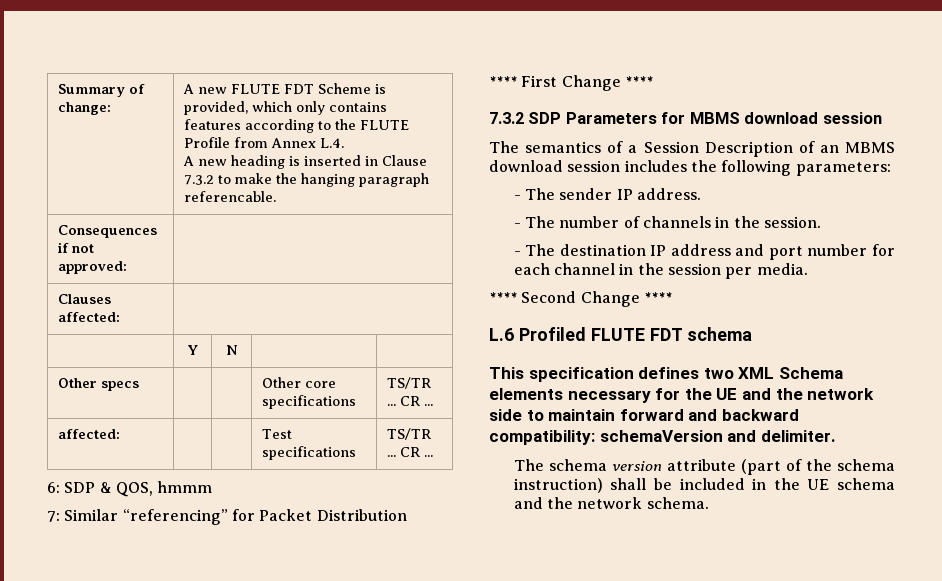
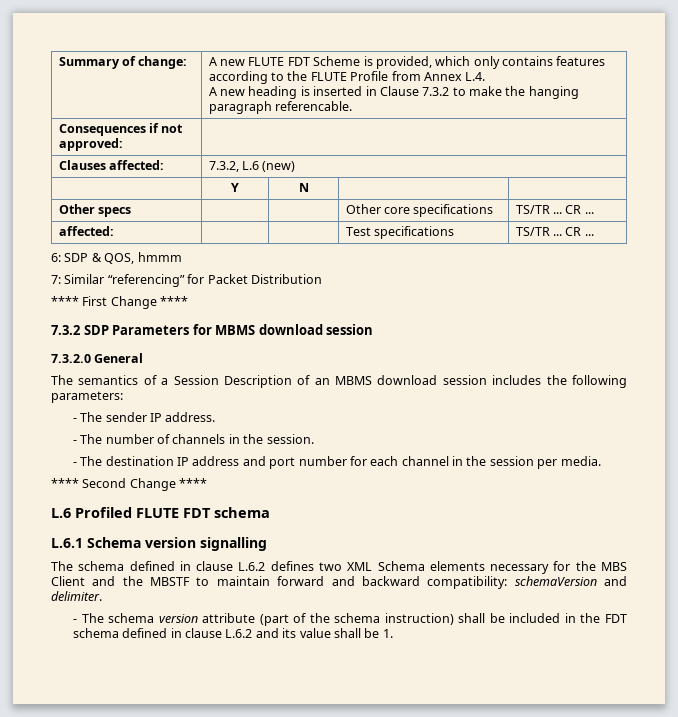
- Clauses affected: |
+ Clauses affected: | 7.3.2, L.6 (new)
+ 7.3.2.0 General
- This specification defines two XML Schema elements necessary for the UE and the network side to maintain forward and backward compatibility: schemaVersion and delimiter.
+ L.6.1 Schema version signalling
+ The schema defined in clause L.6.2 defines two XML Schema elements necessary for the MBS Client and the MBSTF to maintain forward and backward compatibility: schemaVersion and delimiter.
- The schema version attribute (part of the schema instruction) shall be included in the UE schema and the network schema.
+ - The schema version attribute (part of the schema instruction) shall be included in the FDT schema defined in clause L.6.2 and its value shall be 1.

